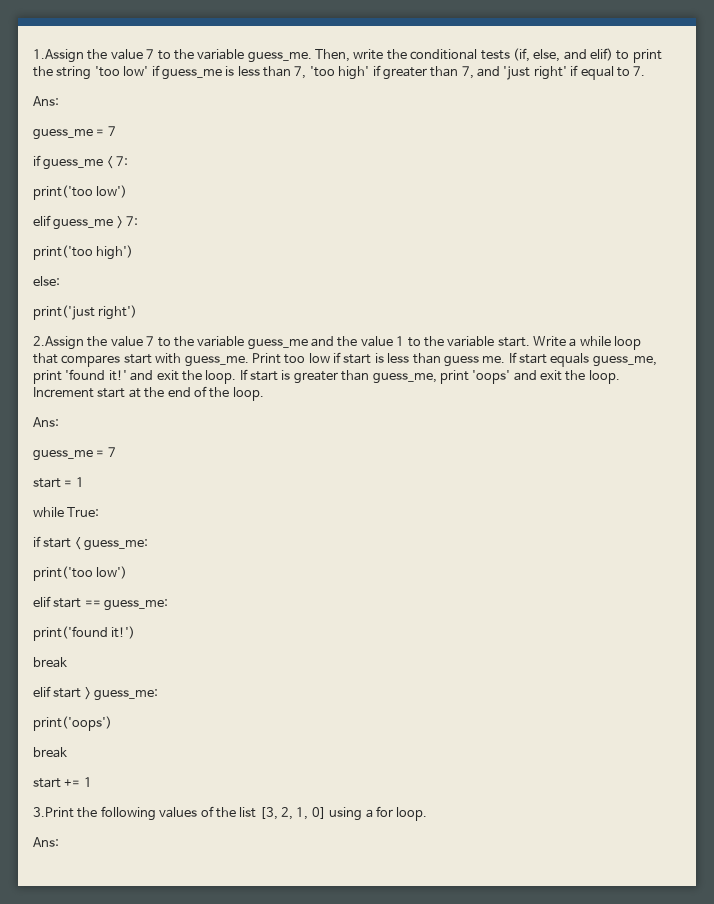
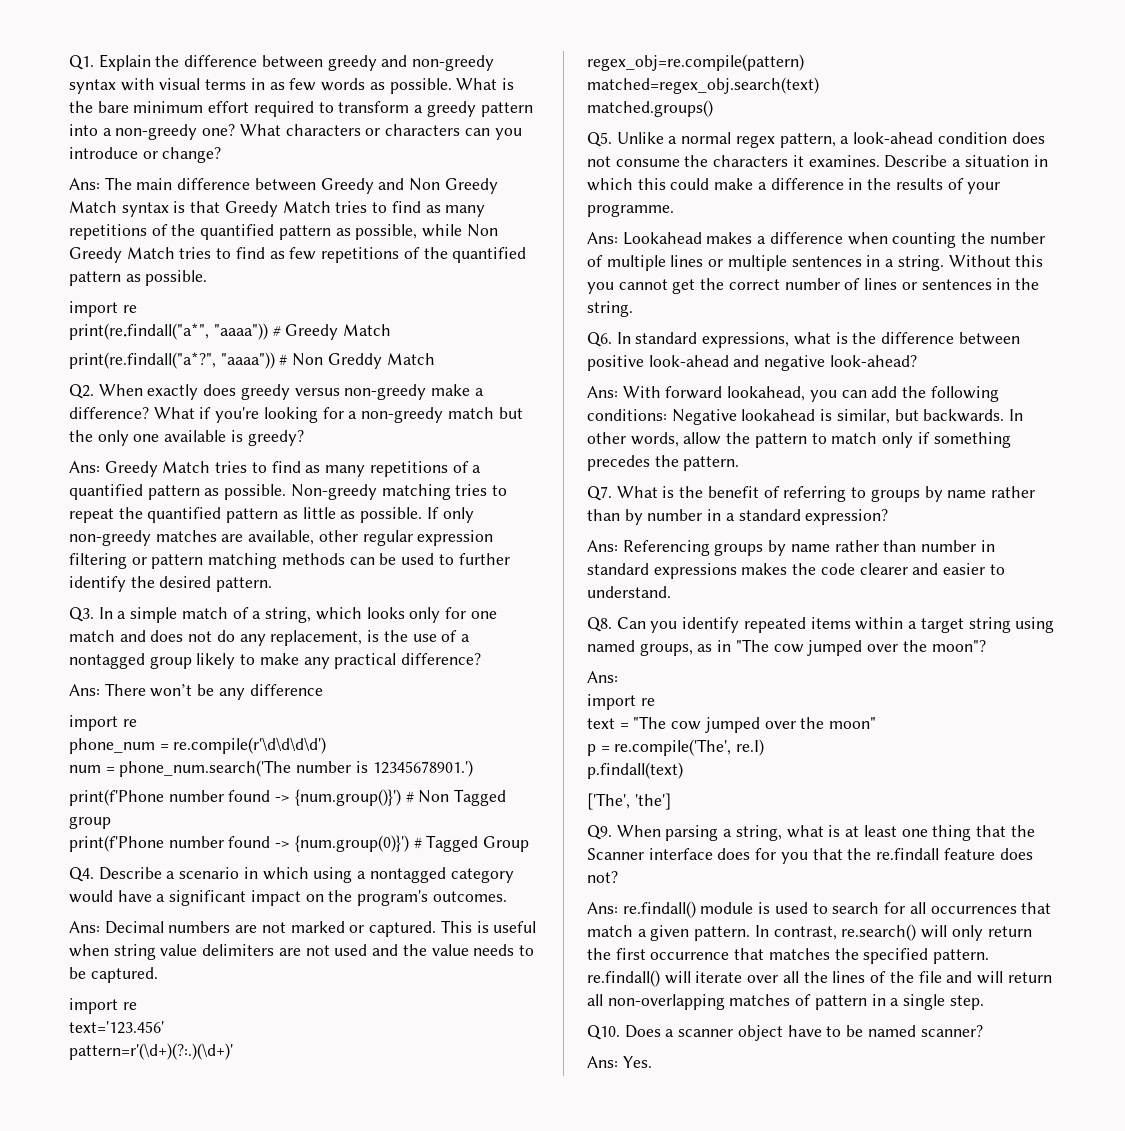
- 1.Assign the value 7 to the variable guess_me. Then, write the conditional tests (if, else, and elif) to print the string 'too low' if guess_me is less than 7, 'too high' if greater than 7, and 'just right' if equal to 7.
+ Q1. Explain the difference between greedy and non-greedy syntax with visual terms in as few words as possible. What is the bare minimum effort required to transform a greedy pattern into a non-greedy one? What characters or characters can you introduce or change?
+ Ans: The main difference between Greedy and Non Greedy Match syntax is that Greedy Match tries to find as many repetitions of the quantified pattern as possible, while Non Greedy Match tries to find as few repetitions of the quantified pattern as possible.
+ import re
+ print(re.findall("a*", "aaaa")) # Greedy Match
+ print(re.findall("a*?", "aaaa")) # Non Greddy Match
+ Q2. When exactly does greedy versus non-greedy make a difference? What if you're looking for a non-greedy match but the only one available is greedy?
+ Ans: Greedy Match tries to find as many repetitions of a quantified pattern as possible. Non-greedy matching tries to repeat the quantified pattern as little as possible. If only non-greedy matches are available, other regular expression filtering or pattern matching methods can be used to further identify the desired pattern.
+ Q3. In a simple match of a string, which looks only for one match and does not do any replacement, is the use of a nontagged group likely to make any practical difference?
+ Ans: There won’t be any difference
+ import re
+ phone_num = re.compile(r'\d\d\d\d')
+ num = phone_num.search('The number is 12345678901.')
+ print(f'Phone number found -> {num.group()}') # Non Tagged group
+ print(f'Phone number found -> {num.group(0)}') # Tagged Group
+ Q4. Describe a scenario in which using a nontagged category would have a significant impact on the program's outcomes.
+ Ans: Decimal numbers are not marked or captured. This is useful when string value delimiters are not used and the value needs to be captured.
+ import re
+ text='123.456'
+ pattern=r'(\d+)(?:.)(\d+)'
+ regex_obj=re.compile(pattern)
+ matched=regex_obj.search(text)
+ matched.groups()
+ Q5. Unlike a normal regex pattern, a look-ahead condition does not consume the characters it examines. Describe a situation in which this could make a difference in the results of your programme.
+ Ans: Lookahead makes a difference when counting the number of multiple lines or multiple sentences in a string. Without this you cannot get the correct number of lines or sentences in the string.
+ Q6. In standard expressions, what is the difference between positive look-ahead and negative look-ahead?
+ Ans: With forward lookahead, you can add the following conditions: Negative lookahead is similar, but backwards. In other words, allow the pattern to match only if something precedes the pattern.
+ Q7. What is the benefit of referring to groups by name rather than by number in a standard expression?
+ Ans: Referencing groups by name rather than number in standard expressions makes the code clearer and easier to understand.
+ Q8. Can you identify repeated items within a target string using named groups, as in "The cow jumped over the moon"?
  Ans:
- guess_me = 7
- if guess_me < 7:
- print('too low')
- elif guess_me > 7:
- print('too high')
- else:
- print('just right')
- 2.Assign the value 7 to the variable guess_me and the value 1 to the variable start. Write a while loop that compares start with guess_me. Print too low if start is less than guess me. If start equals guess_me, print 'found it!' and exit the loop. If start is greater than guess_me, print 'oops' and exit the loop. Increment start at the end of the loop.
- Ans:
- guess_me = 7
- start = 1
- while True:
- if start < guess_me:
- print('too low')
- elif start == guess_me:
- print('found it!')
- break
- elif start > guess_me:
- print('oops')
- break
- start += 1
- 3.Print the following values of the list [3, 2, 1, 0] using a for loop.
- Ans:
+ import re
+ text = "The cow jumped over the moon"
+ p = re.compile('The', re.I)
+ p.findall(text)
+ ['The', 'the']
+ Q9. When parsing a string, what is at least one thing that the Scanner interface does for you that the re.findall feature does not?
+ Ans: re.findall() module is used to search for all occurrences that match a given pattern. In contrast, re.search() will only return the first occurrence that matches the specified pattern. re.findall() will iterate over all the lines of the file and will return all non-overlapping matches of pattern in a single step.
+ Q10. Does a scanner object have to be named scanner?
+ Ans: Yes.

